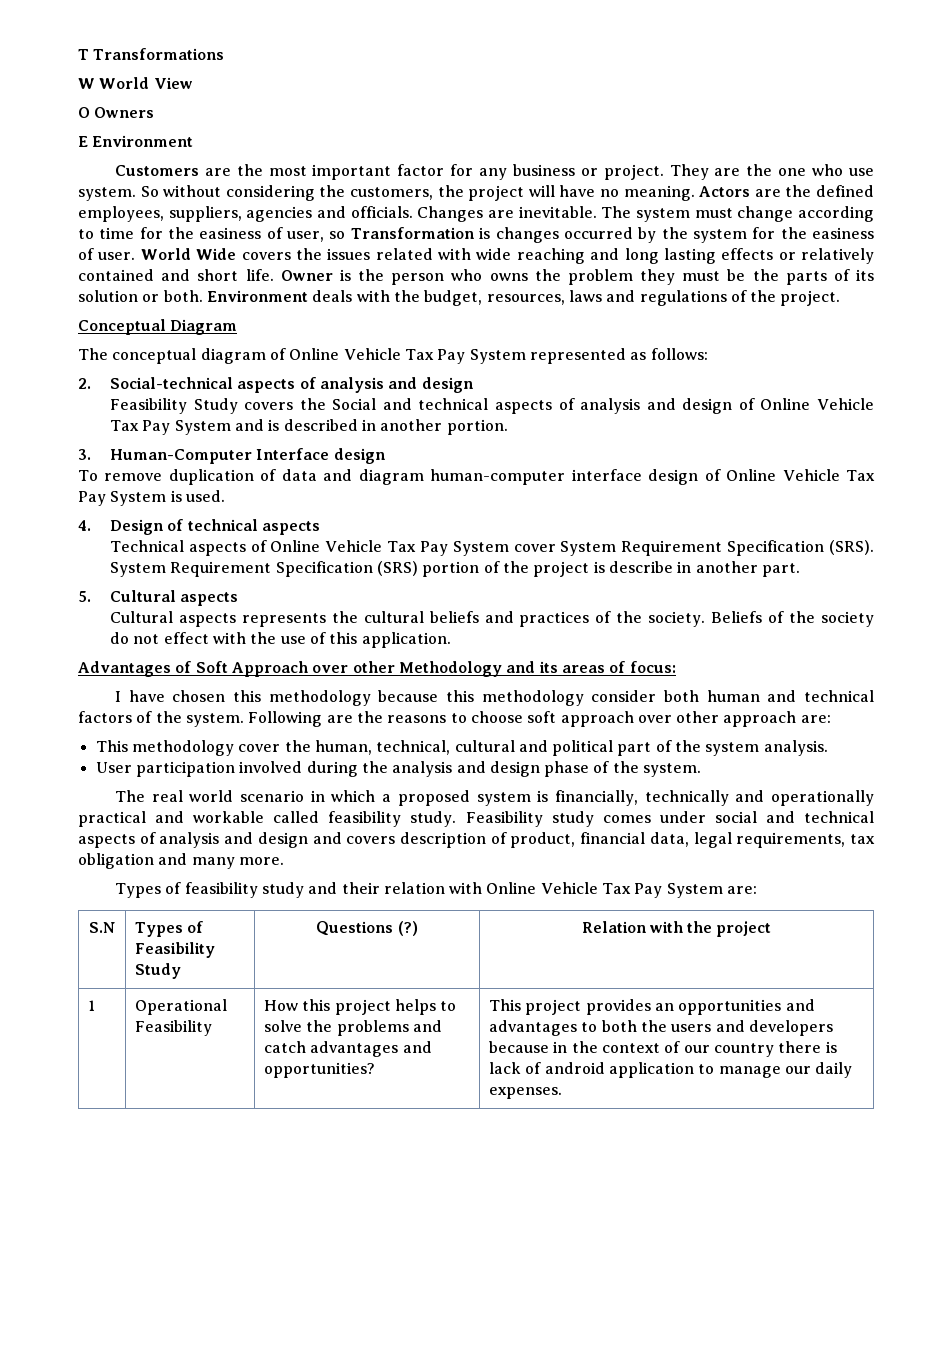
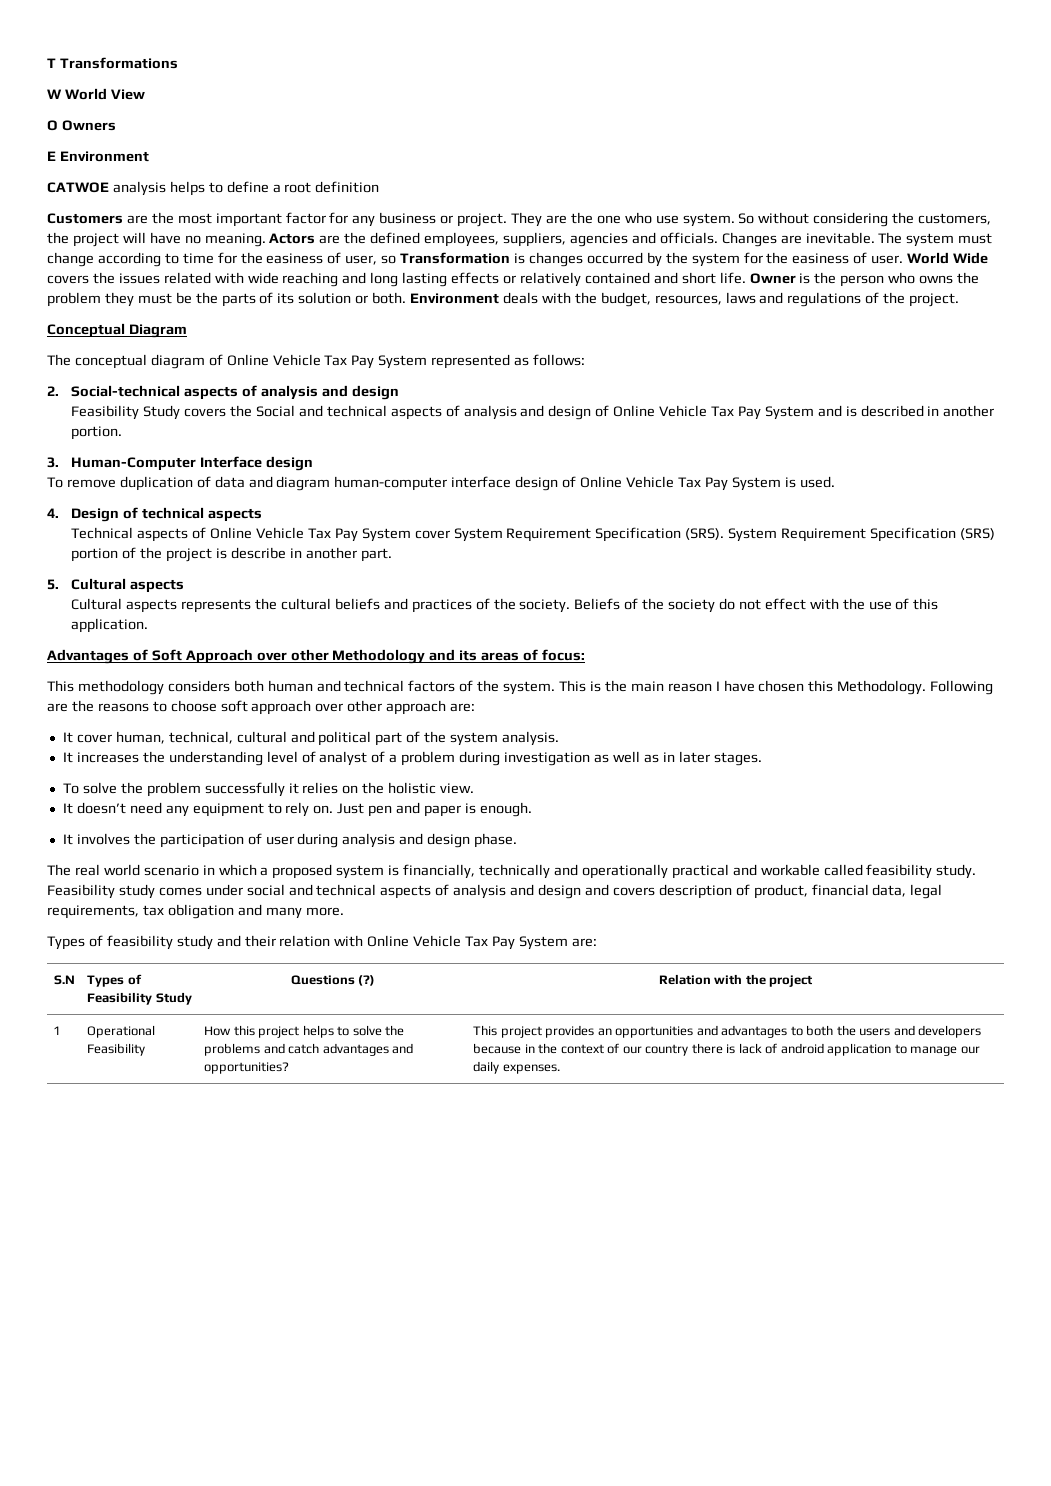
+ CATWOE analysis helps to define a root definition
- I have chosen this methodology because this methodology consider both human and technical factors of the system.
+ This methodology considers both human and technical factors of the system.
+ This is the main reason I have chosen this Methodology.
- This methodology cover the human, technical, cultural and political part of the system analysis.
+ It cover human, technical, cultural and political part of the system analysis.
- User participation involved during the analysis and design phase of the system.
+ It increases the understanding level of analyst of a problem during investigation as well as in later stages.
+ To solve the problem successfully it relies on the holistic view.
+ It doesn’t need any equipment to rely on. Just pen and paper is enough.
+ It involves the participation of user during analysis and design phase.

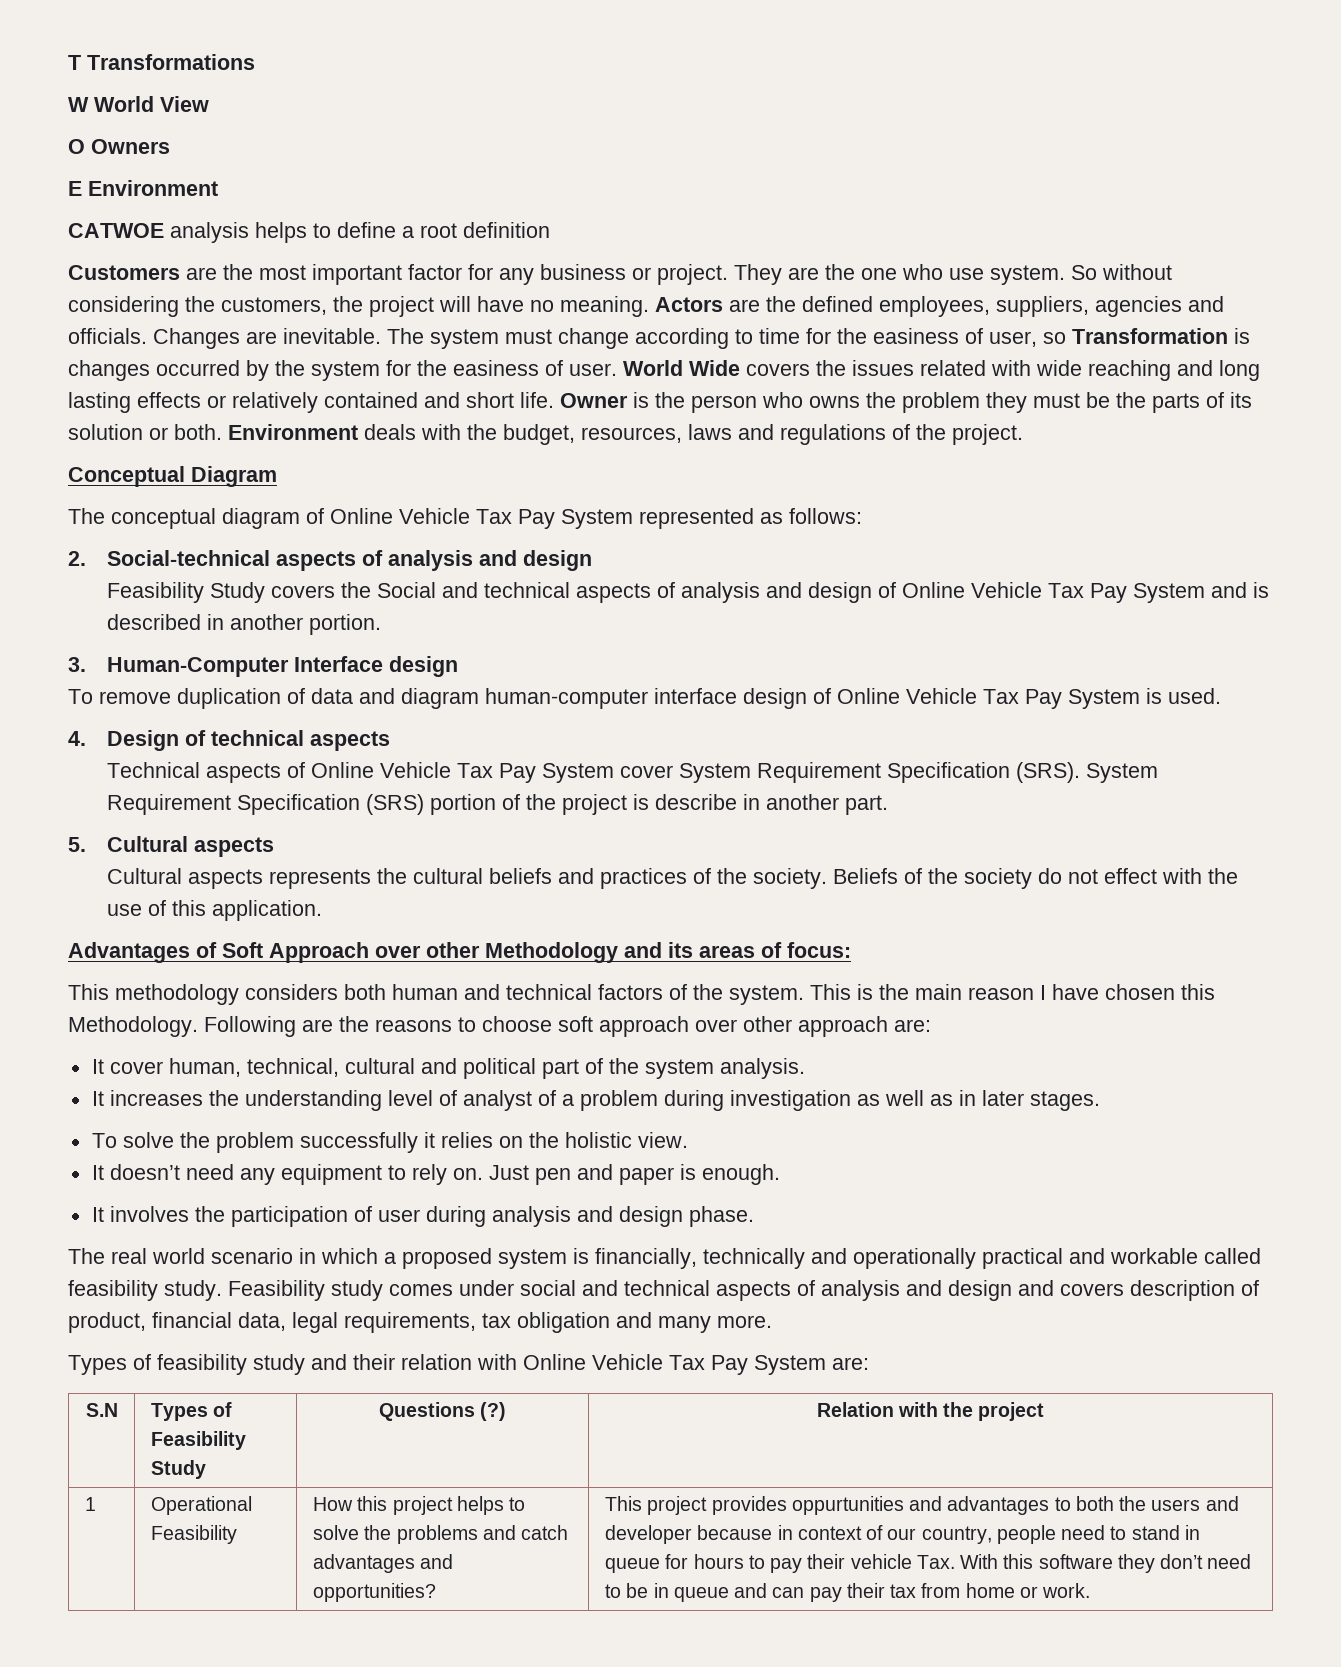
- This project provides an opportunities and advantages to both the users and developers because in the context of our country there is lack of android application to manage our daily expenses.
+ This project provides oppurtunities and advantages to both the users and developer because in context of our country, people need to stand in queue for hours to pay their vehicle Tax. With this software they don’t need to be in queue and can pay their tax from home or work.

